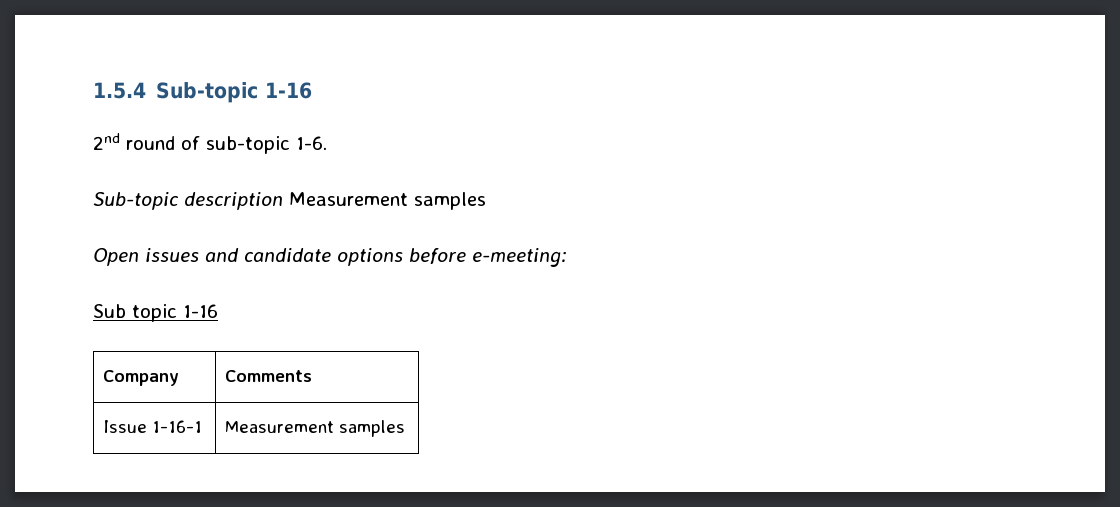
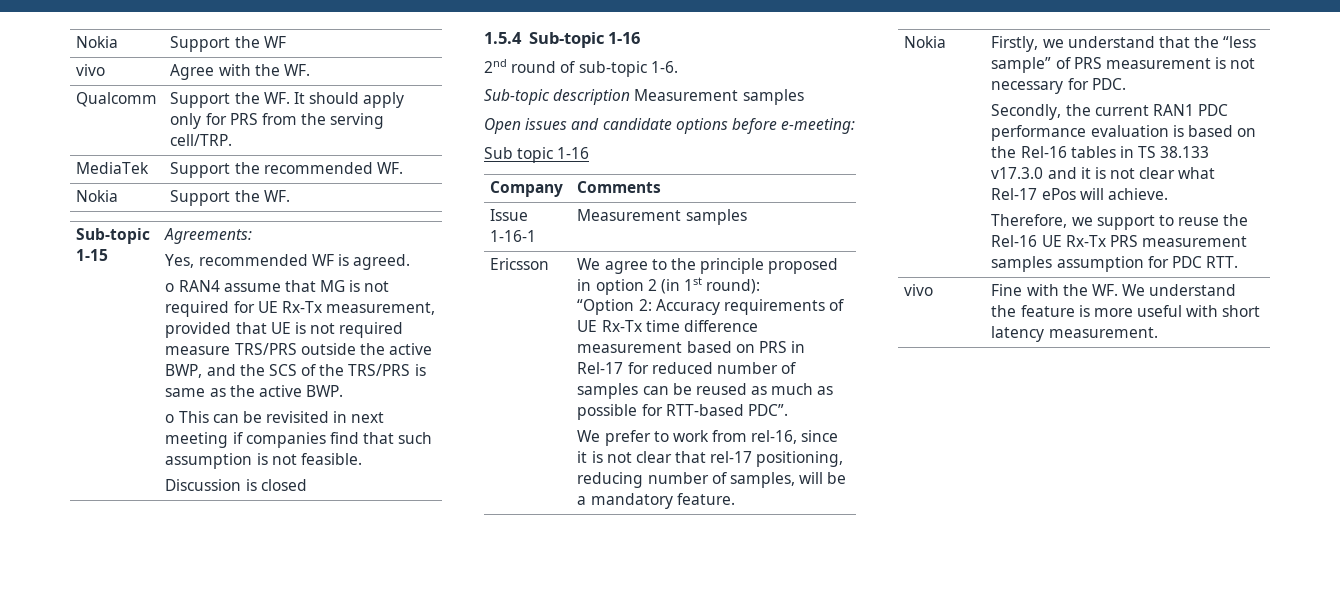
+ Nokia | Support the WF
+ vivo | Agree with the WF.
+ Qualcomm | Support the WF. It should apply only for PRS from the serving cell/TRP.
+ MediaTek | Support the recommended WF.
+ Nokia | Support the WF.
+ Sub-topic 1-15 | Agreements:
+ Yes, recommended WF is agreed.
+ o RAN4 assume that MG is not required for UE Rx-Tx measurement, provided that UE is not required measure TRS/PRS outside the active BWP, and the SCS of the TRS/PRS is same as the active BWP.
+ o This can be revisited in next meeting if companies find that such assumption is not feasible.
+ Discussion is closed
+ Ericsson | We agree to the principle proposed in option 2 (in 1st round):
+ “Option 2: Accuracy requirements of UE Rx-Tx time difference measurement based on PRS in Rel-17 for reduced number of samples can be reused as much as possible for RTT-based PDC”.
+ We prefer to work from rel-16, since it is not clear that rel-17 positioning, reducing number of samples, will be a mandatory feature.
+ Nokia | Firstly, we understand that the “less sample” of PRS measurement is not necessary for PDC.
+ Secondly, the current RAN1 PDC performance evaluation is based on the Rel-16 tables in TS 38.133 v17.3.0 and it is not clear what Rel-17 ePos will achieve.
+ Therefore, we support to reuse the Rel-16 UE Rx-Tx PRS measurement samples assumption for PDC RTT.
+ vivo | Fine with the WF. We understand the feature is more useful with short latency measurement.

